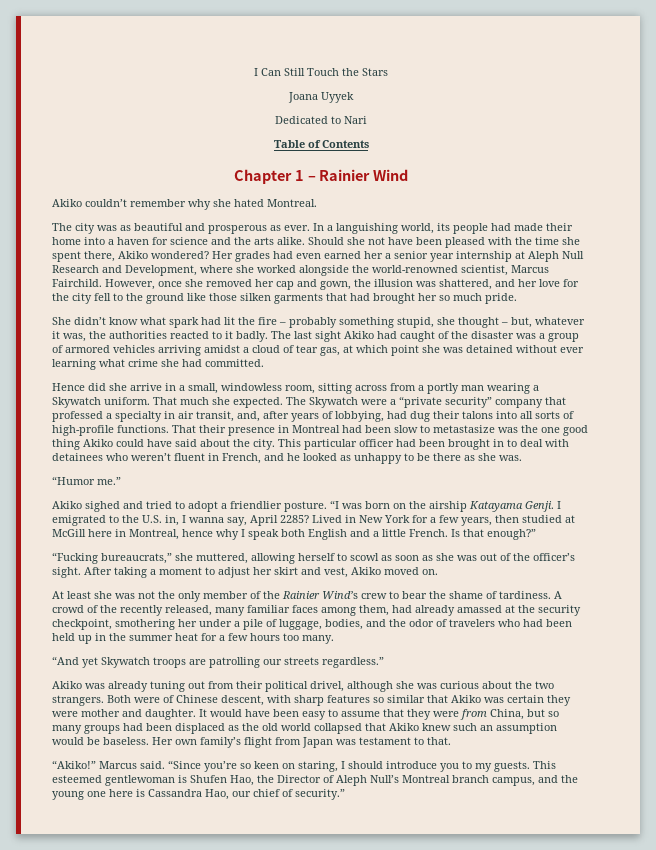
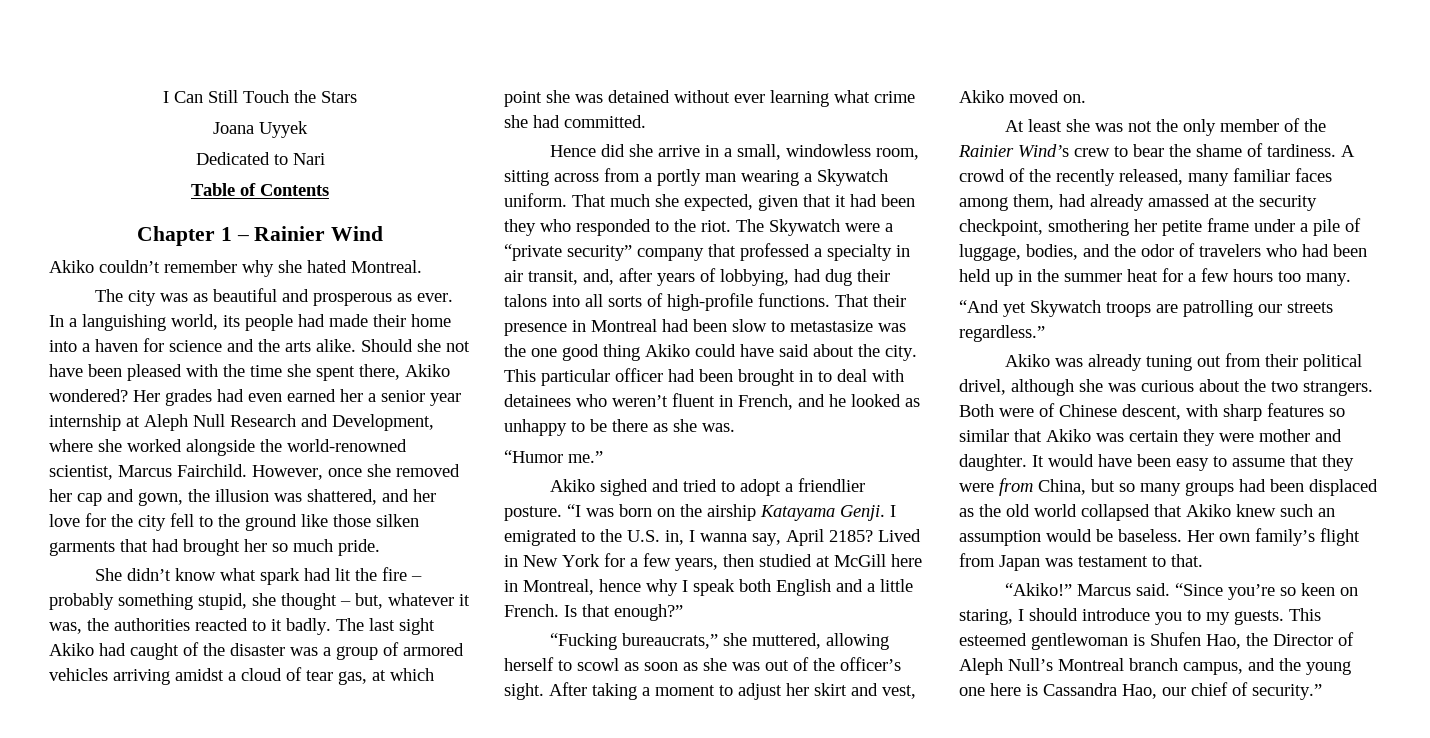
- That much she expected.
+ That much she expected, given that it had been they who responded to the riot.
- I emigrated to the U.S. in, I wanna say, April 2285?
+ I emigrated to the U.S. in, I wanna say, April 2185?
- A crowd of the recently released, many familiar faces among them, had already amassed at the security checkpoint, smothering her under a pile of luggage, bodies, and the odor of travelers who had been held up in the summer heat for a few hours too many.
+ A crowd of the recently released, many familiar faces among them, had already amassed at the security checkpoint, smothering her petite frame under a pile of luggage, bodies, and the odor of travelers who had been held up in the summer heat for a few hours too many.

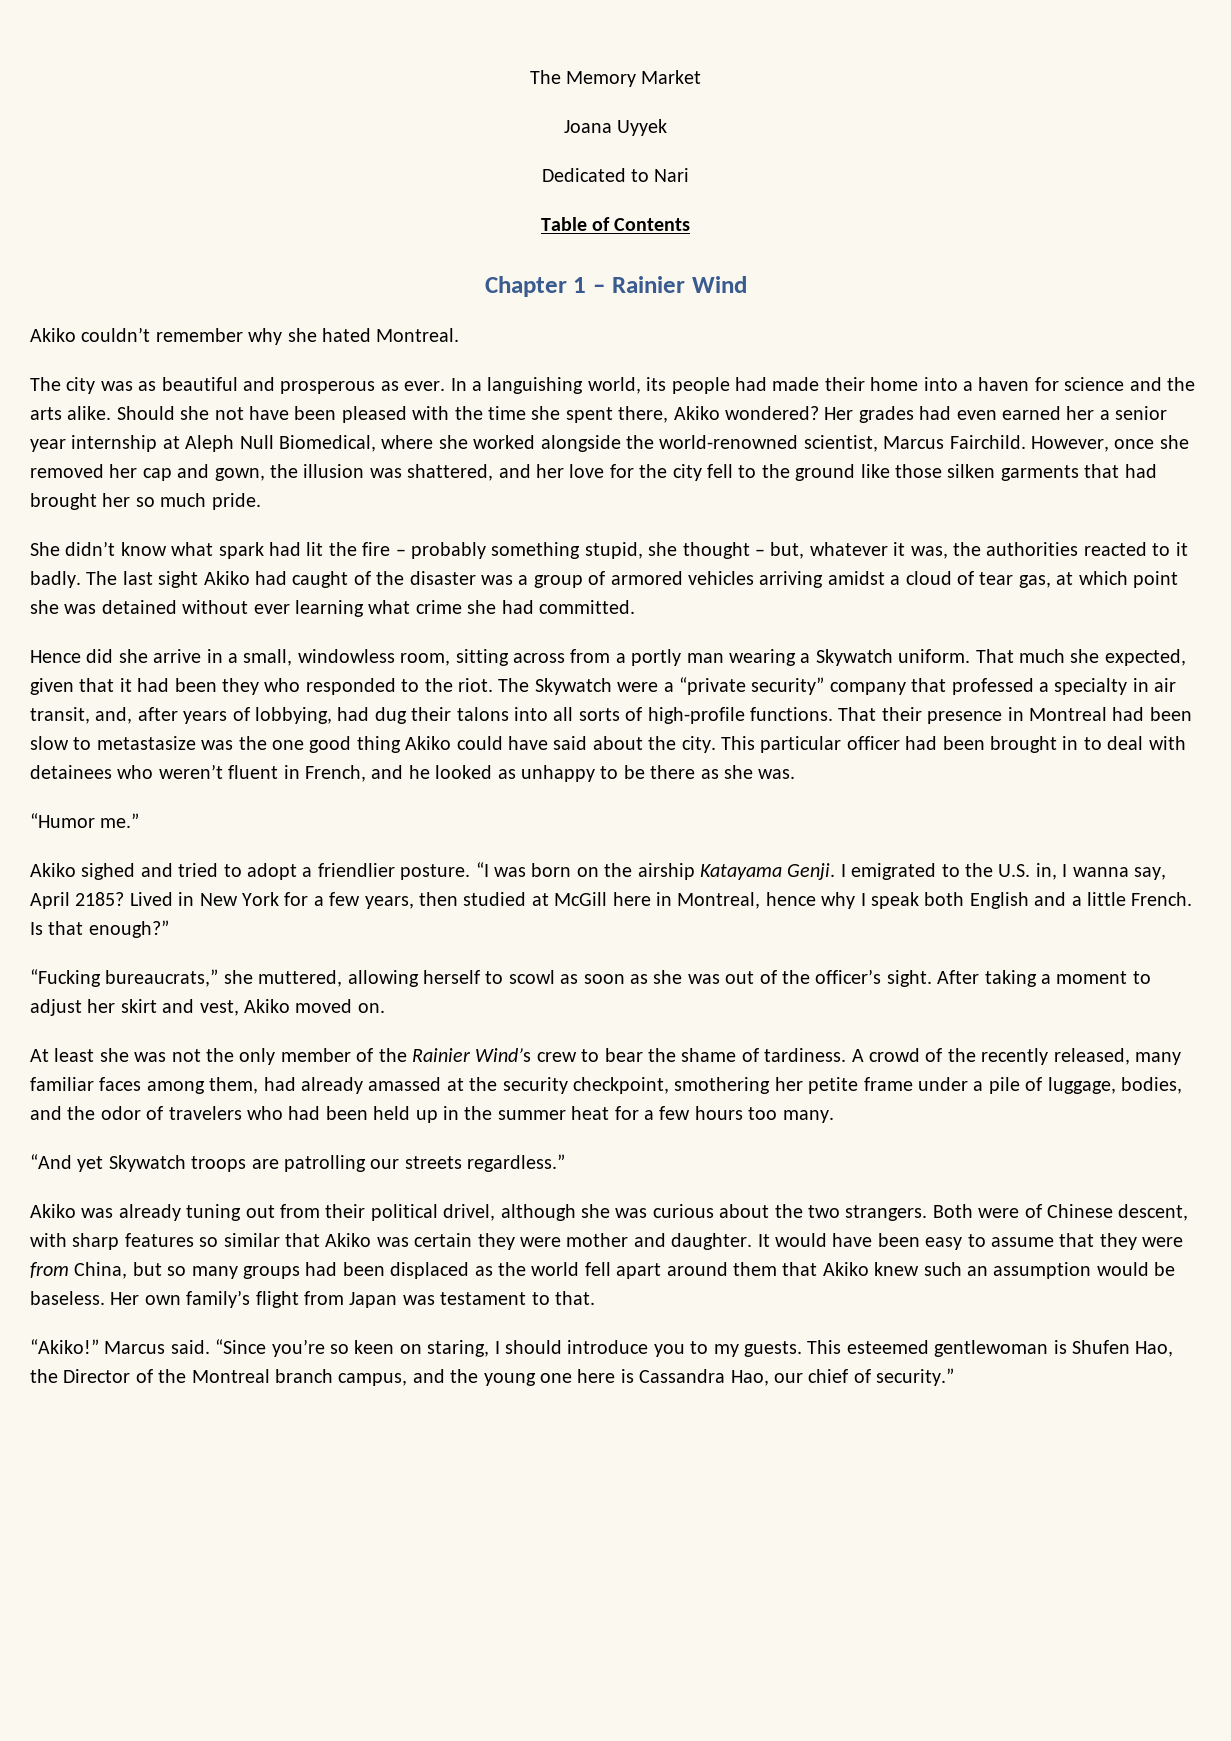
- I Can Still Touch the Stars
+ The Memory Market
- Her grades had even earned her a senior year internship at Aleph Null Research and Development, where she worked alongside the world-renowned scientist, Marcus Fairchild.
+ Her grades had even earned her a senior year internship at Aleph Null Biomedical, where she worked alongside the world-renowned scientist, Marcus Fairchild.
- It would have been easy to assume that they were from China, but so many groups had been displaced as the old world collapsed that Akiko knew such an assumption would be baseless.
+ It would have been easy to assume that they were from China, but so many groups had been displaced as the world fell apart around them that Akiko knew such an assumption would be baseless.
- This esteemed gentlewoman is Shufen Hao, the Director of Aleph Null’s Montreal branch campus, and the young one here is Cassandra Hao, our chief of security.”
+ This esteemed gentlewoman is Shufen Hao, the Director of the Montreal branch campus, and the young one here is Cassandra Hao, our chief of security.”

